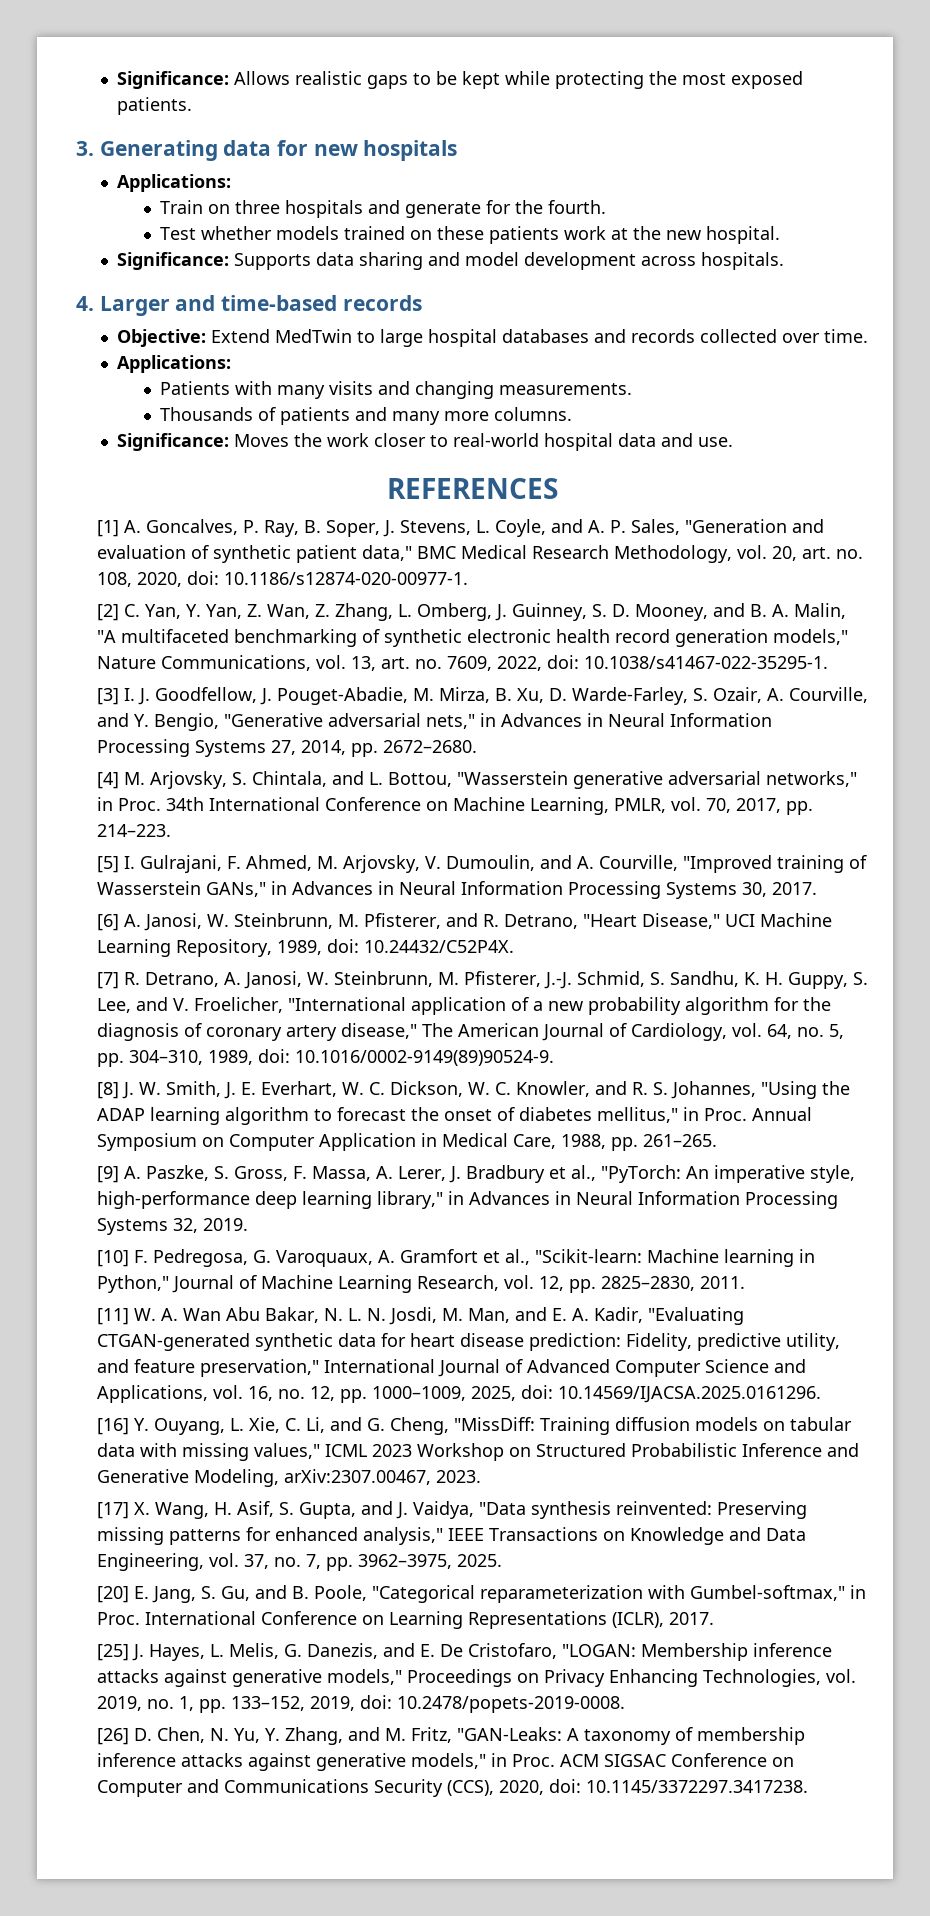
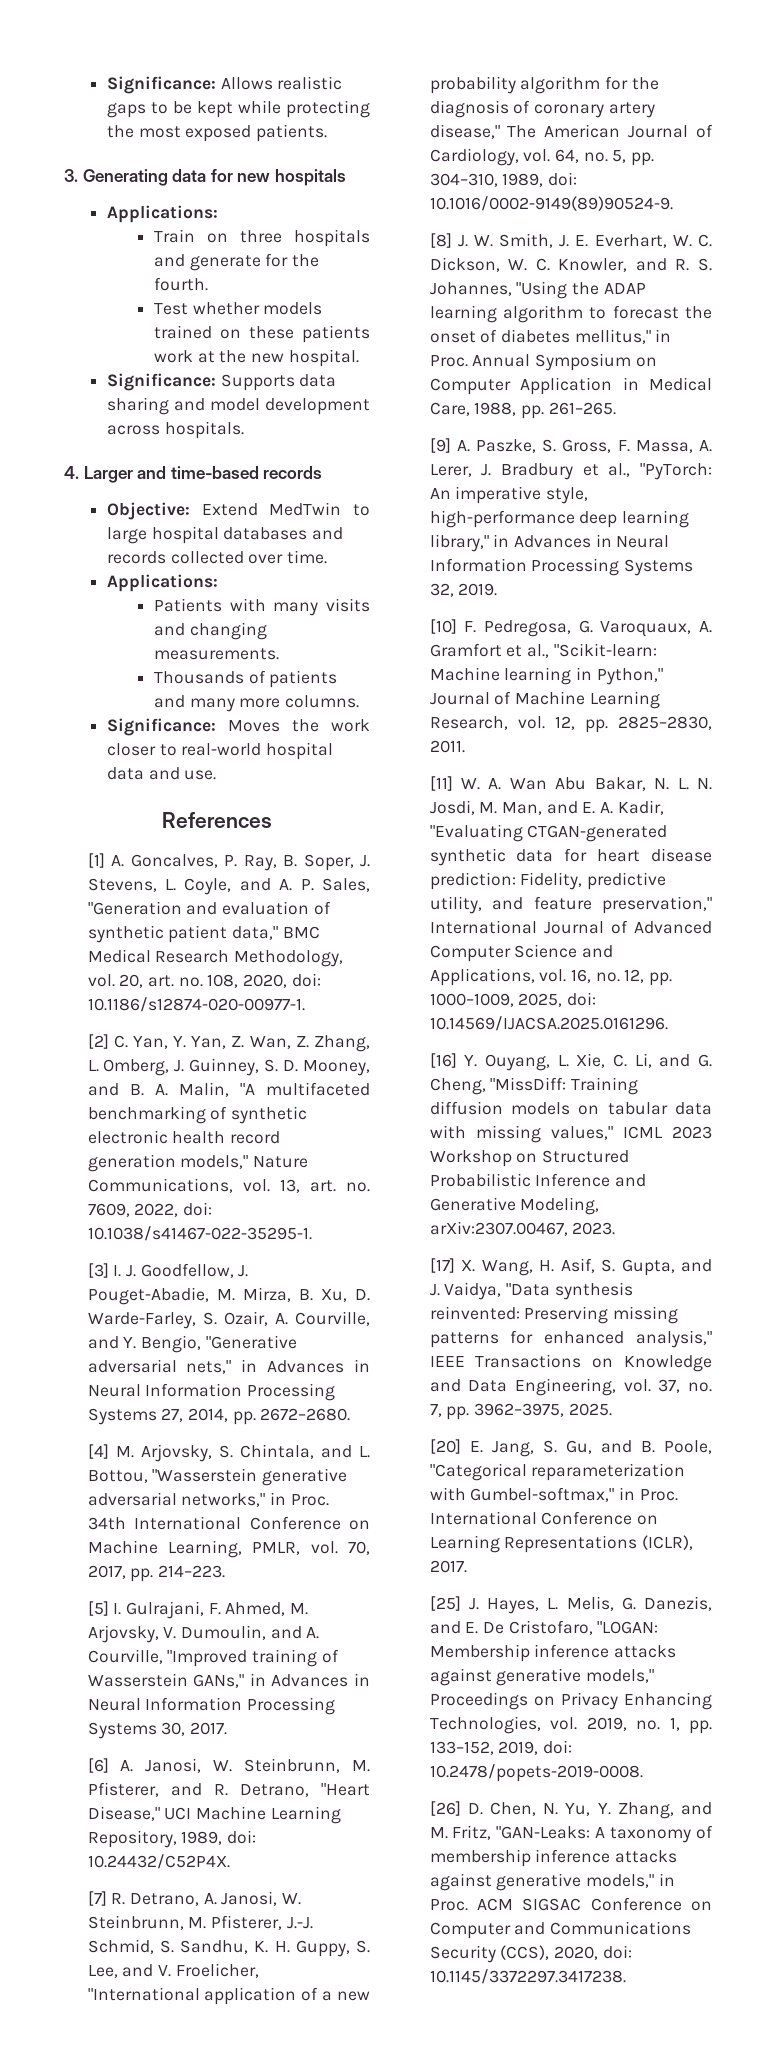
- REFERENCES
+ References

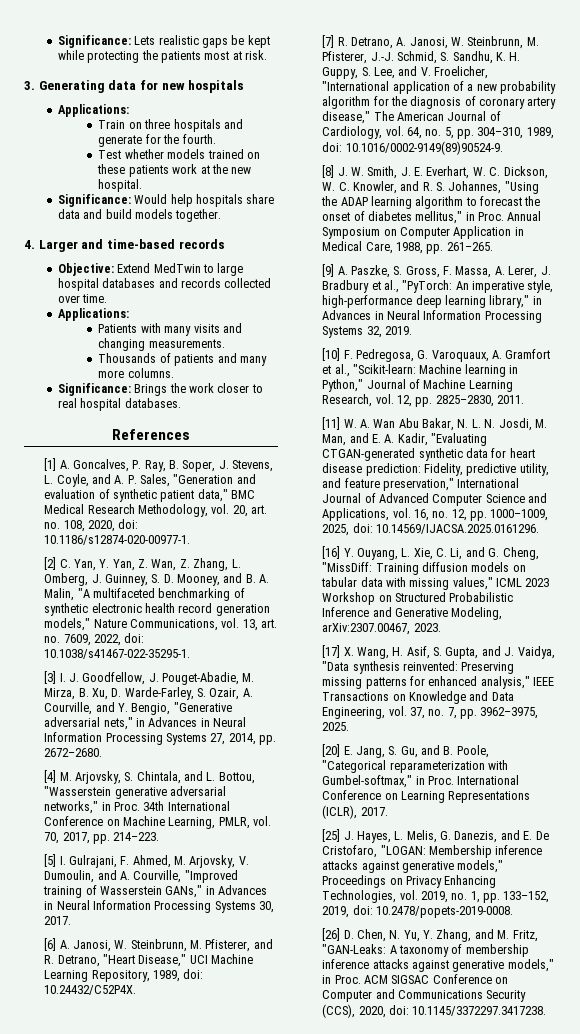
- Significance: Allows realistic gaps to be kept while protecting the most exposed patients.
+ Significance: Lets realistic gaps be kept while protecting the patients most at risk.
- Significance: Supports data sharing and model development across hospitals.
+ Significance: Would help hospitals share data and build models together.
- Significance: Moves the work closer to real-world hospital data and use.
+ Significance: Brings the work closer to real hospital databases.

